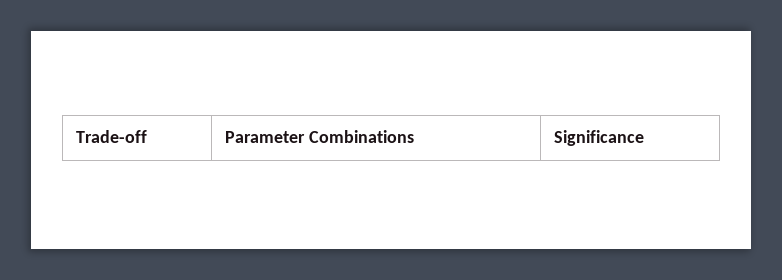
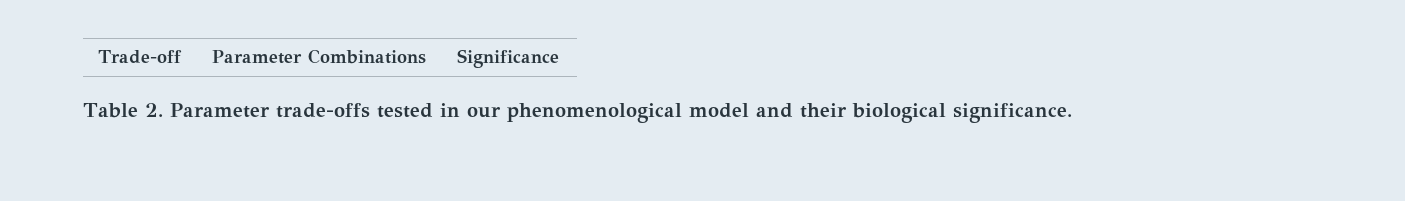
+ Table 2. Parameter trade-offs tested in our phenomenological model and their biological significance.

